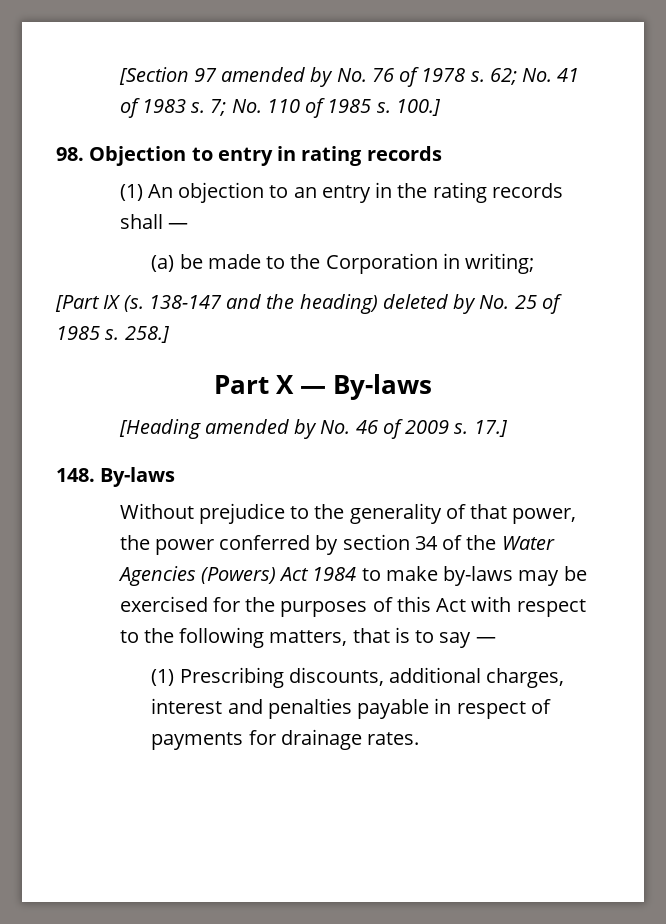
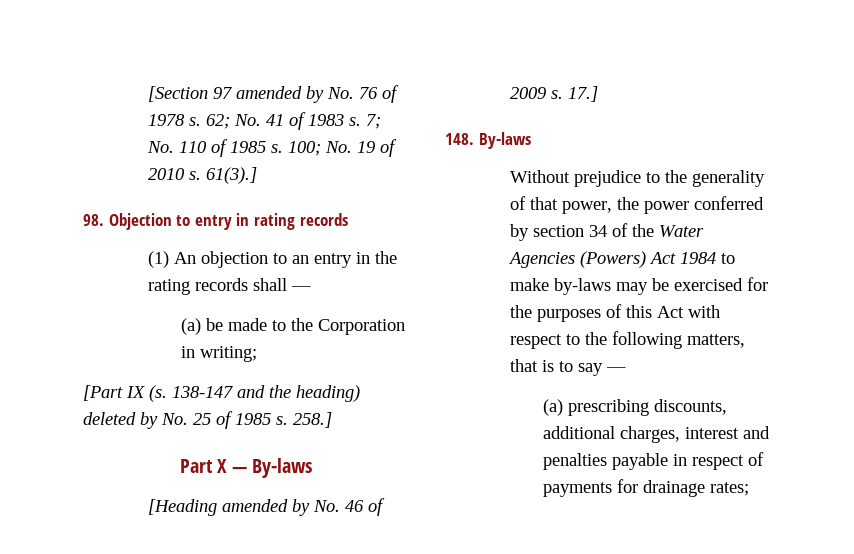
- 100.]
+ 100; No. 19 of 2010 s. 61(3).]
- (1) Prescribing discounts, additional charges, interest and penalties payable in respect of payments for drainage rates.
+ (a) prescribing discounts, additional charges, interest and penalties payable in respect of payments for drainage rates;

